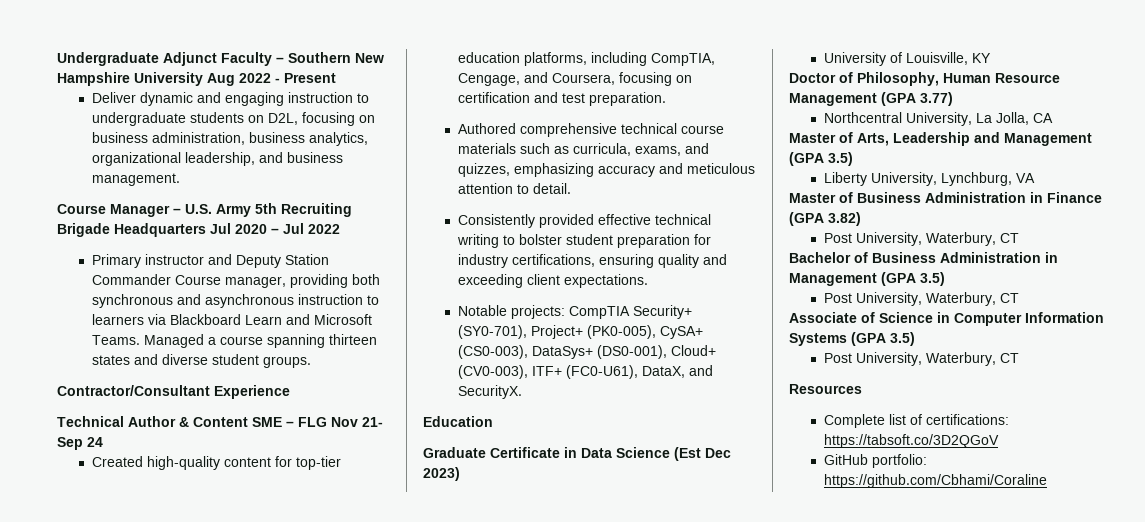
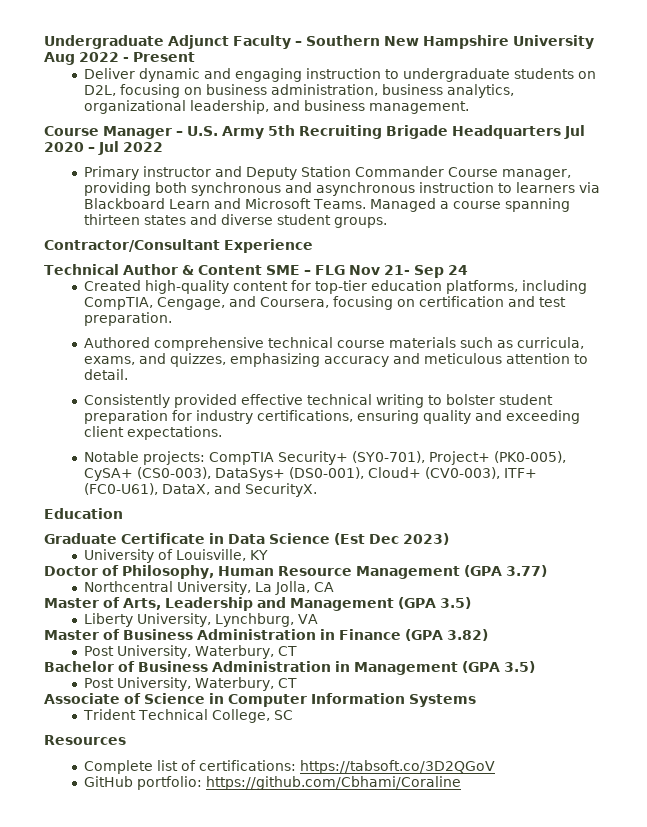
- Associate of Science in Computer Information Systems (GPA 3.5)
- Post University, Waterbury, CT
+ Associate of Science in Computer Information Systems
+ Trident Technical College, SC

